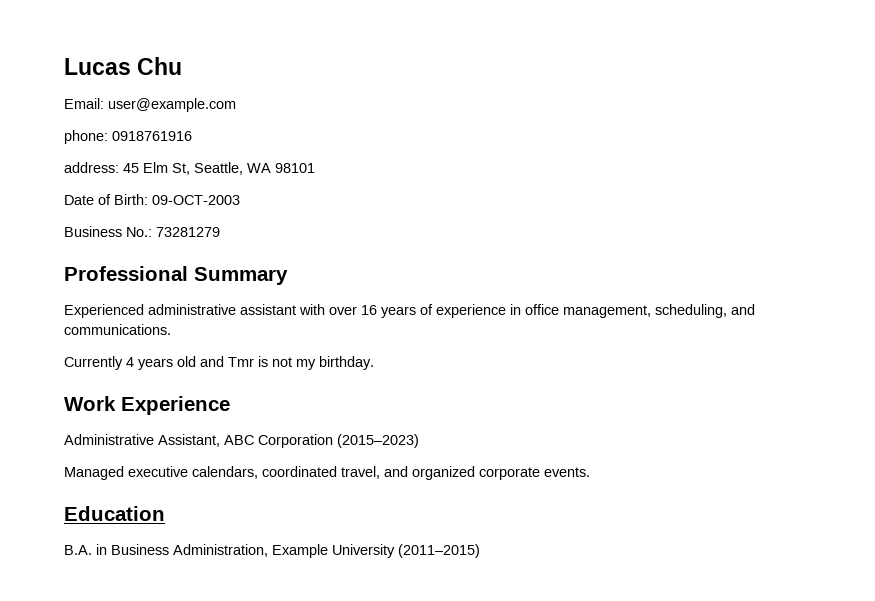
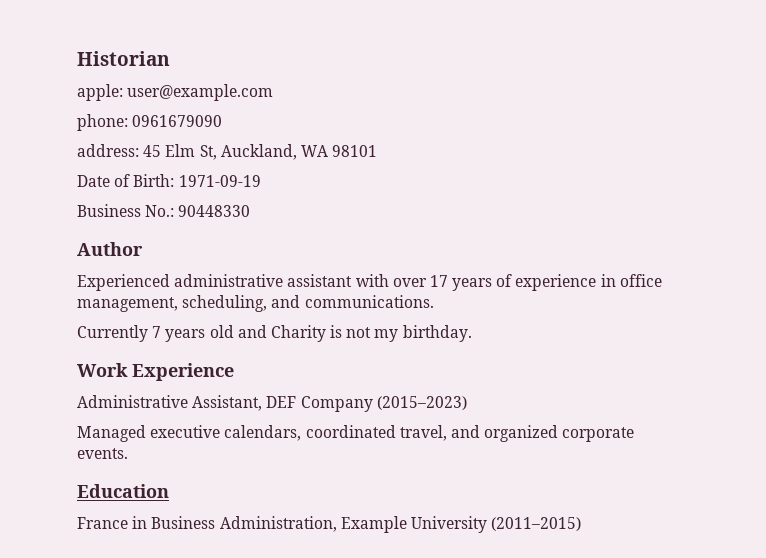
- Lucas Chu
- Email: user@example.com
+ Historian
+ apple: user@example.com
- phone: 0918761916
+ phone: 0961679090
- address: 45 Elm St, Seattle, WA 98101
+ address: 45 Elm St, Auckland, WA 98101
- Date of Birth: 09-OCT-2003
+ Date of Birth: 1971-09-19
- Business No.: 73281279
- Professional Summary
+ Business No.: 90448330
+ Author
- Experienced administrative assistant with over 16 years of experience in office management, scheduling, and communications.
+ Experienced administrative assistant with over 17 years of experience in office management, scheduling, and communications.
- Currently 4 years old and Tmr is not my birthday.
+ Currently 7 years old and Charity is not my birthday.
- Administrative Assistant, ABC Corporation (2015–2023)
+ Administrative Assistant, DEF Company (2015–2023)
- B.A. in Business Administration, Example University (2011–2015)
+ France in Business Administration, Example University (2011–2015)

